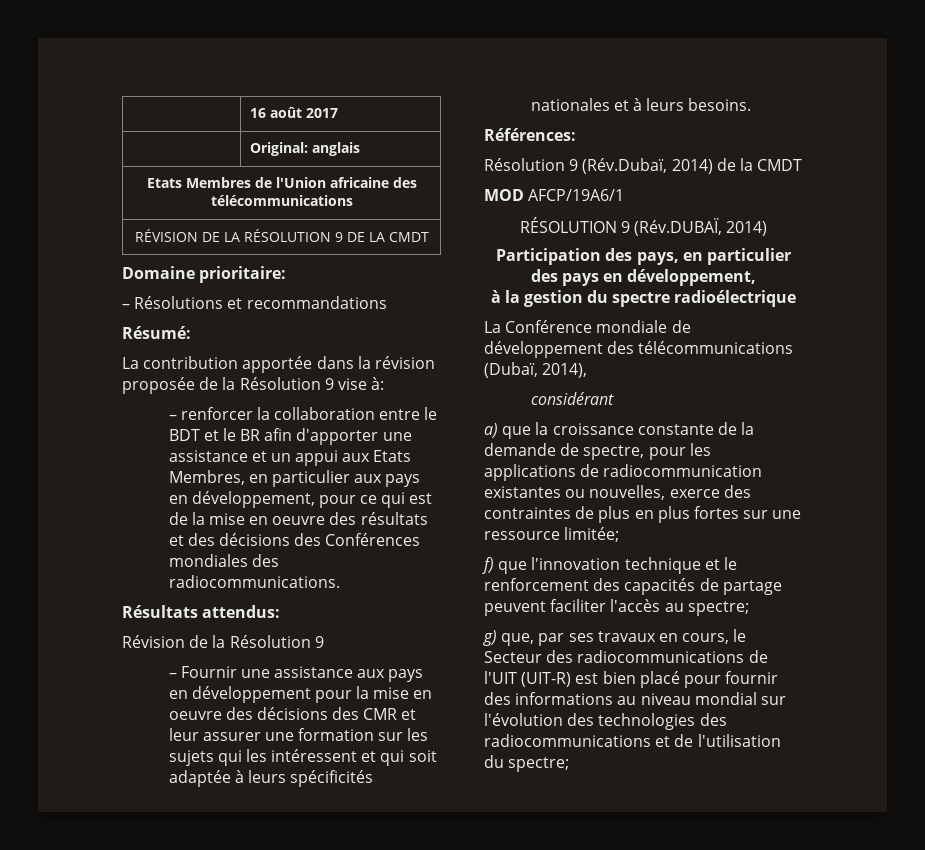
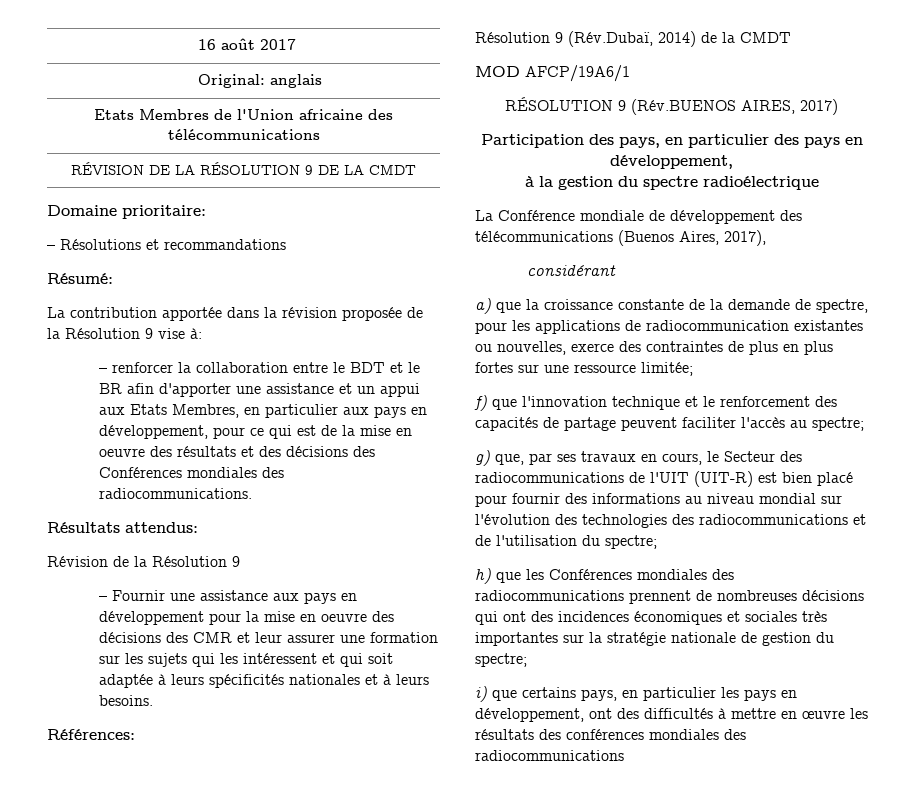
- RÉSOLUTION 9 (Rév.DUBAÏ, 2014)
+ RÉSOLUTION 9 (Rév.BUENOS AIRES, 2017)
- La Conférence mondiale de développement des télécommunications (Dubaï, 2014),
+ La Conférence mondiale de développement des télécommunications (Buenos Aires, 2017),
+ h) que les Conférences mondiales des radiocommunications prennent de nombreuses décisions qui ont des incidences économiques et sociales très importantes sur la stratégie nationale de gestion du spectre;
+ i) que certains pays, en particulier les pays en développement, ont des difficultés à mettre en œuvre les résultats des conférences mondiales des radiocommunications

